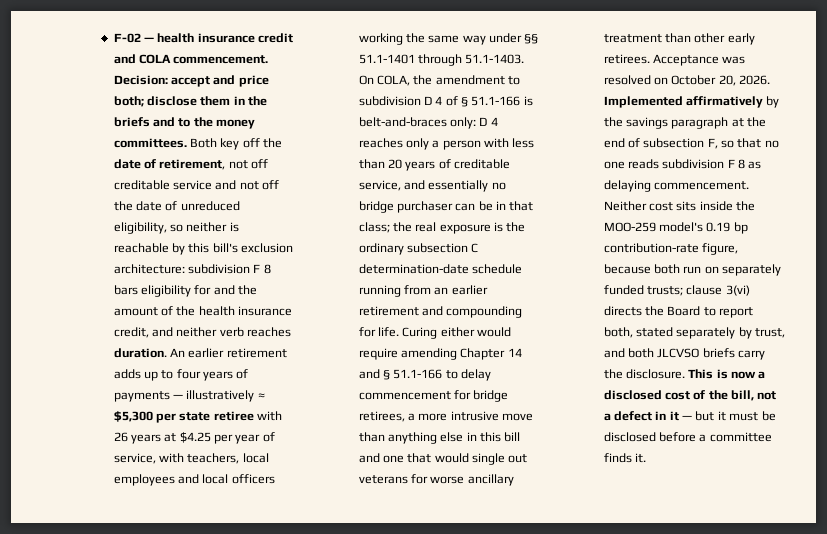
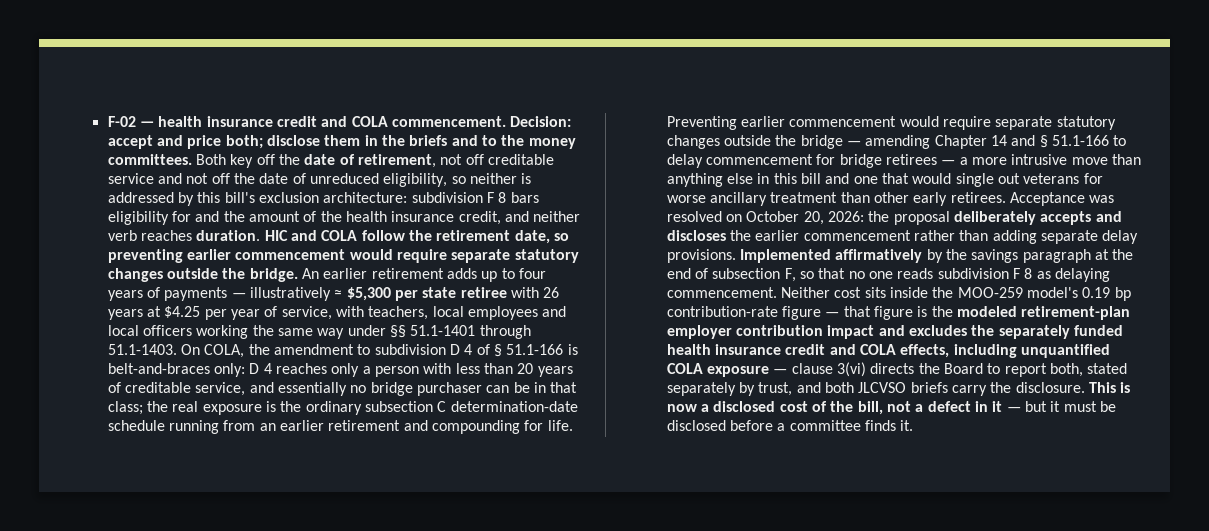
- Both key off the date of retirement, not off creditable service and not off the date of unreduced eligibility, so neither is reachable by this bill's exclusion architecture: subdivision F 8 bars eligibility for and the amount of the health insurance credit, and neither verb reaches duration.
+ Both key off the date of retirement, not off creditable service and not off the date of unreduced eligibility, so neither is addressed by this bill's exclusion architecture: subdivision F 8 bars eligibility for and the amount of the health insurance credit, and neither verb reaches duration.
+ HIC and COLA follow the retirement date, so preventing earlier commencement would require separate statutory changes outside the bridge.
- Curing either would require amending Chapter 14 and § 51.1-166 to delay commencement for bridge retirees, a more intrusive move than anything else in this bill and one that would single out veterans for worse ancillary treatment than other early retirees.
+ Preventing earlier commencement would require separate statutory changes outside the bridge — amending Chapter 14 and § 51.1-166 to delay commencement for bridge retirees — a more intrusive move than anything else in this bill and one that would single out veterans for worse ancillary treatment than other early retirees.
- Acceptance was resolved on October 20, 2026.
+ Acceptance was resolved on October 20, 2026: the proposal deliberately accepts and discloses the earlier commencement rather than adding separate delay provisions.
- Neither cost sits inside the MOO-259 model's 0.19 bp contribution-rate figure, because both run on separately funded trusts; clause 3(vi) directs the Board to report both, stated separately by trust, and both JLCVSO briefs carry the disclosure.
+ Neither cost sits inside the MOO-259 model's 0.19 bp contribution-rate figure — that figure is the modeled retirement-plan employer contribution impact and excludes the separately funded health insurance credit and COLA effects, including unquantified COLA exposure — clause 3(vi) directs the Board to report both, stated separately by trust, and both JLCVSO briefs carry the disclosure.

